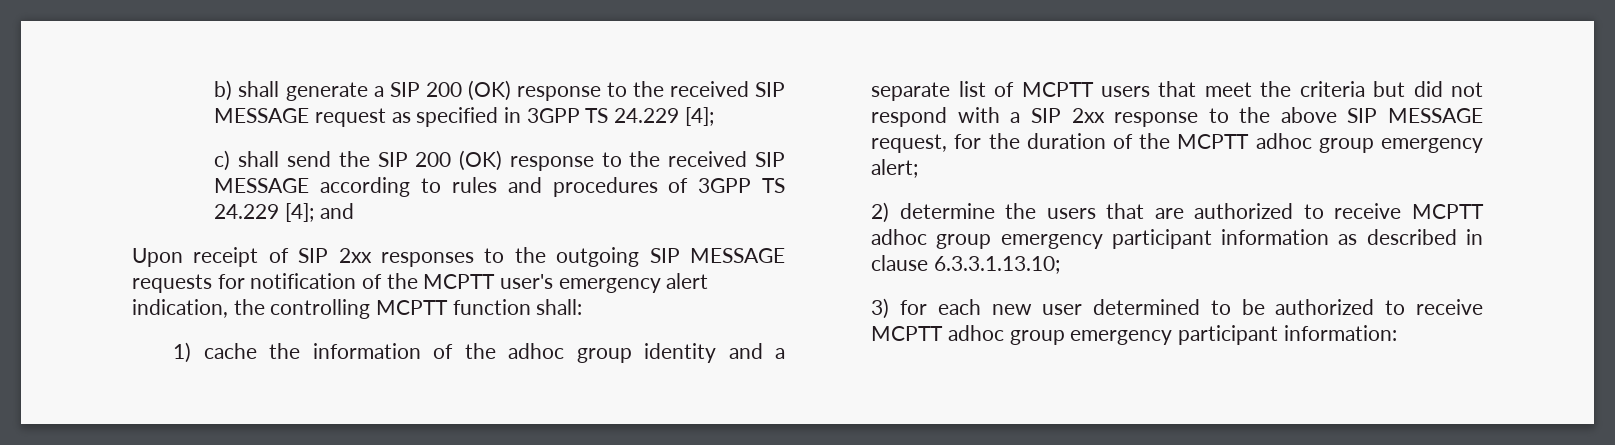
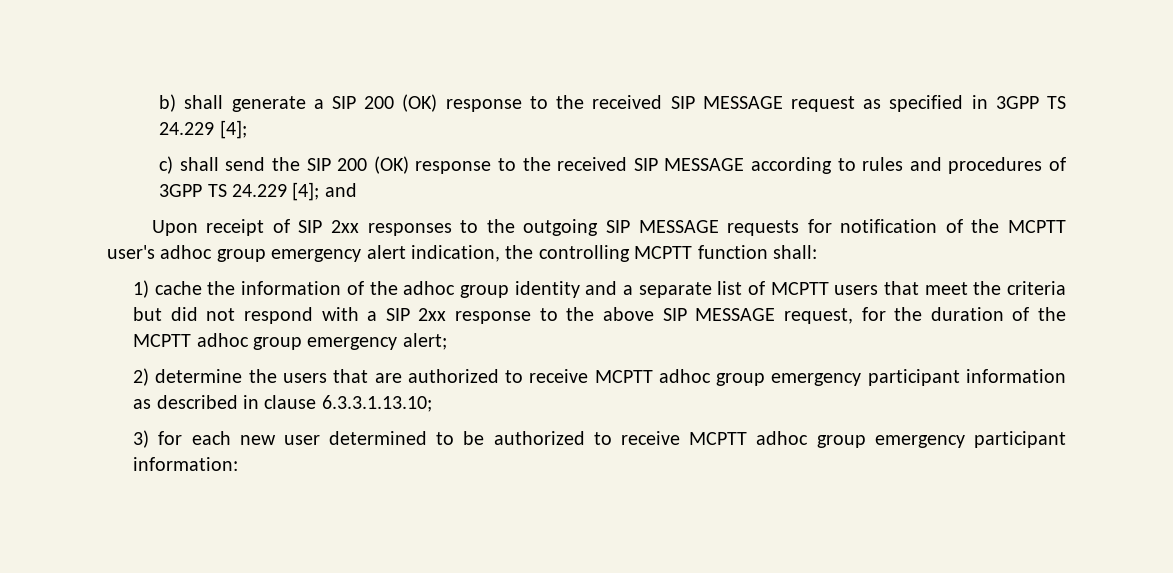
- Upon receipt of SIP 2xx responses to the outgoing SIP MESSAGE requests for notification of the MCPTT user's emergency alert indication, the controlling MCPTT function shall:
+ Upon receipt of SIP 2xx responses to the outgoing SIP MESSAGE requests for notification of the MCPTT user's adhoc group emergency alert indication, the controlling MCPTT function shall:

